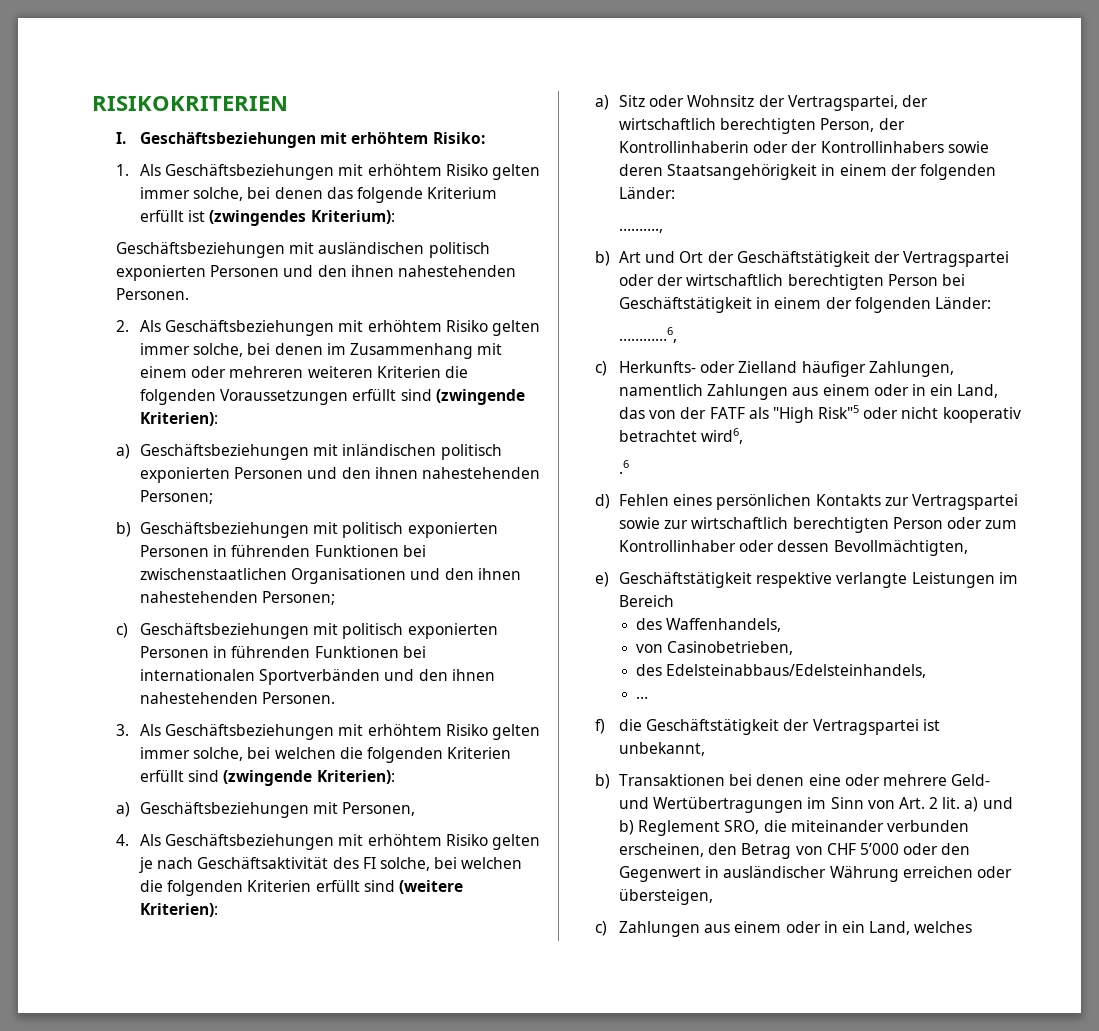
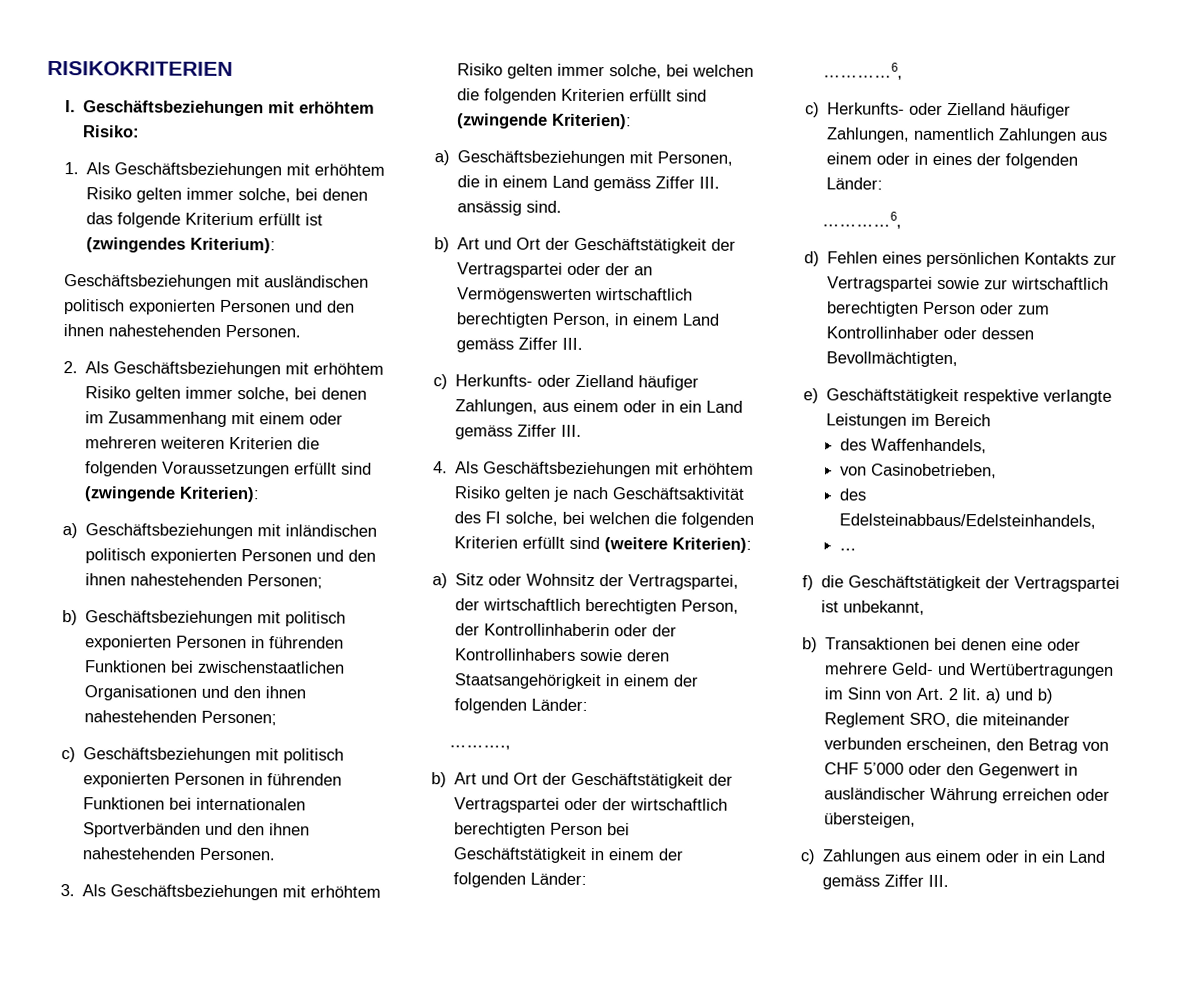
- a) Geschäftsbeziehungen mit Personen,
+ a) Geschäftsbeziehungen mit Personen, die in einem Land gemäss Ziffer III. ansässig sind.
+ b) Art und Ort der Geschäftstätigkeit der Vertragspartei oder der an Vermögenswerten wirtschaftlich berechtigten Person, in einem Land gemäss Ziffer III.
+ c) Herkunfts- oder Zielland häufiger Zahlungen, aus einem oder in ein Land gemäss Ziffer III.
- c) Herkunfts- oder Zielland häufiger Zahlungen, namentlich Zahlungen aus einem oder in ein Land, das von der FATF als "High Risk"5 oder nicht kooperativ betrachtet wird6,
- .6
+ c) Herkunfts- oder Zielland häufiger Zahlungen, namentlich Zahlungen aus einem oder in eines der folgenden Länder:
+ …………6,
- c) Zahlungen aus einem oder in ein Land, welches
+ c) Zahlungen aus einem oder in ein Land gemäss Ziffer III.

